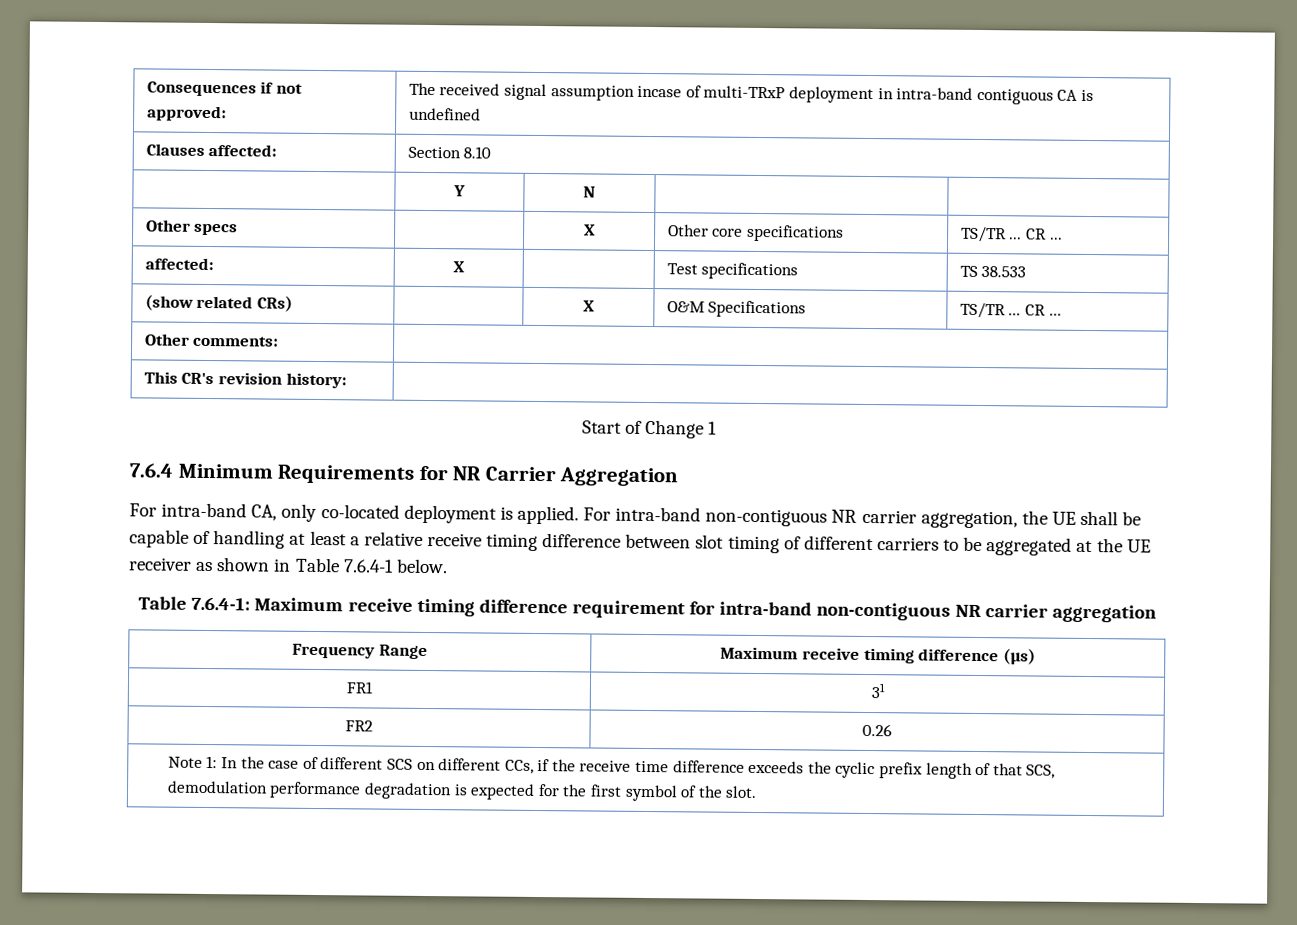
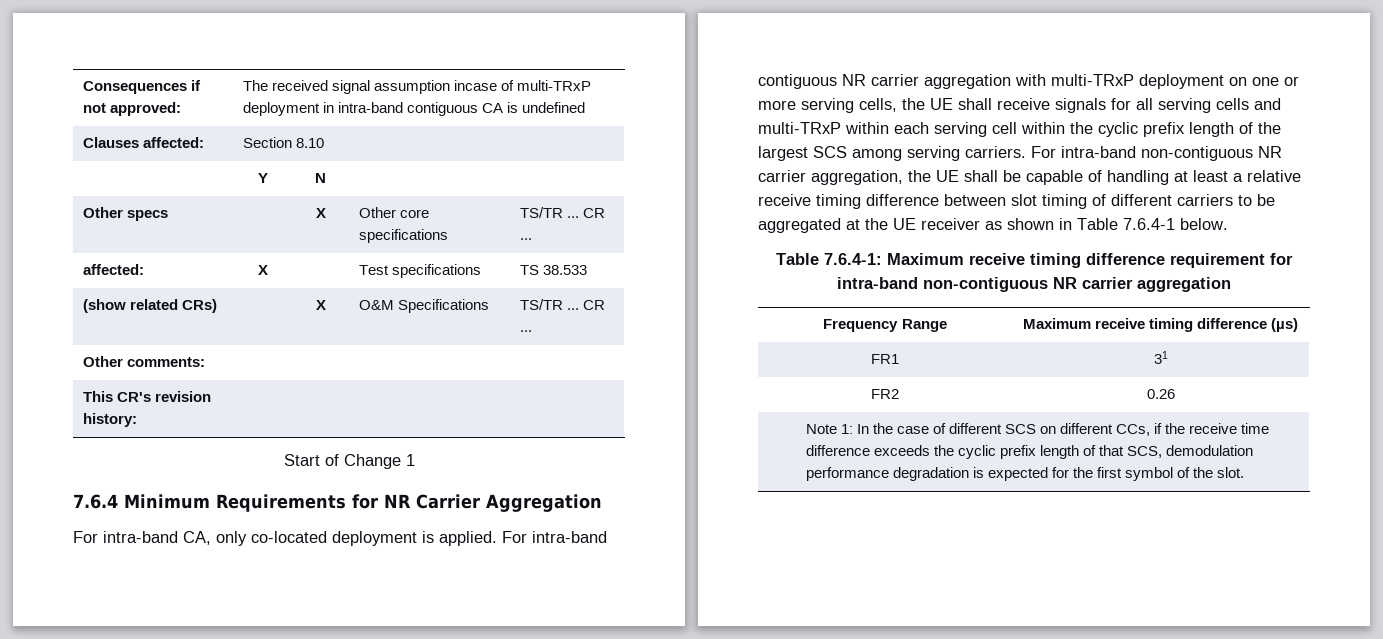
- For intra-band non-contiguous NR carrier aggregation, the UE shall be capable of handling at least a relative receive timing difference between slot timing of different carriers to be aggregated at the UE receiver as shown in Table 7.6.4-1 below.
+ For intra-band contiguous NR carrier aggregation with multi-TRxP deployment on one or more serving cells, the UE shall receive signals for all serving cells and multi-TRxP within each serving cell within the cyclic prefix length of the largest SCS among serving carriers. For intra-band non-contiguous NR carrier aggregation, the UE shall be capable of handling at least a relative receive timing difference between slot timing of different carriers to be aggregated at the UE receiver as shown in Table 7.6.4-1 below.

